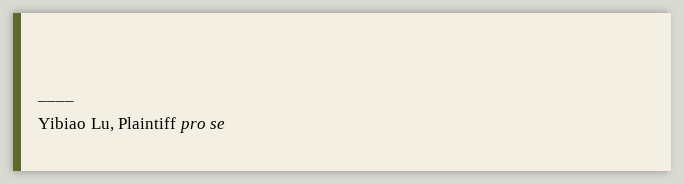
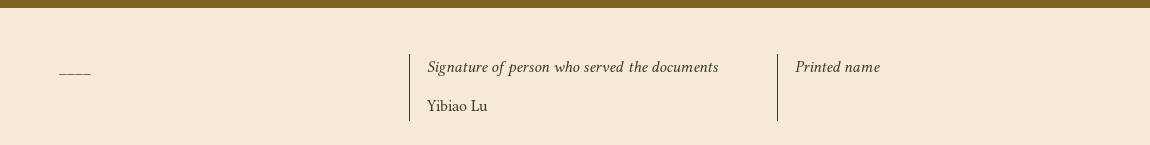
- Yibiao Lu, Plaintiff pro se
+ Signature of person who served the documents
+ Yibiao Lu
+ Printed name

